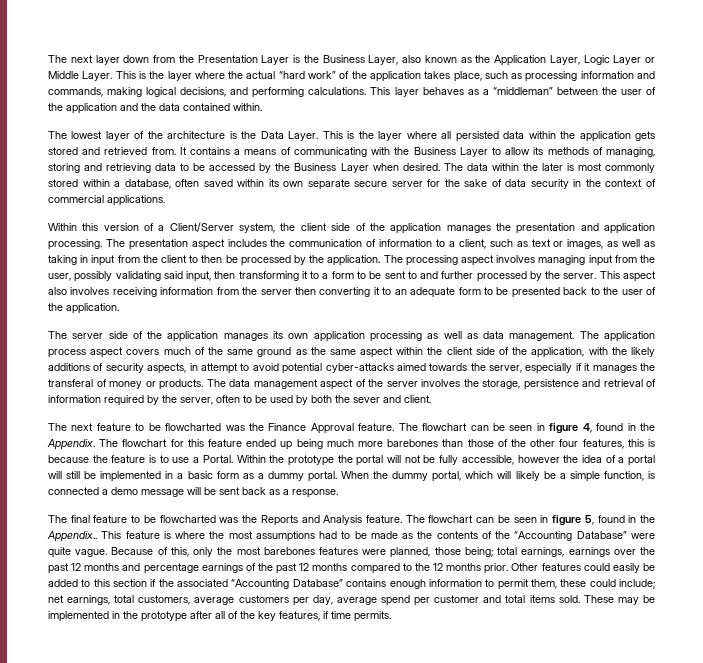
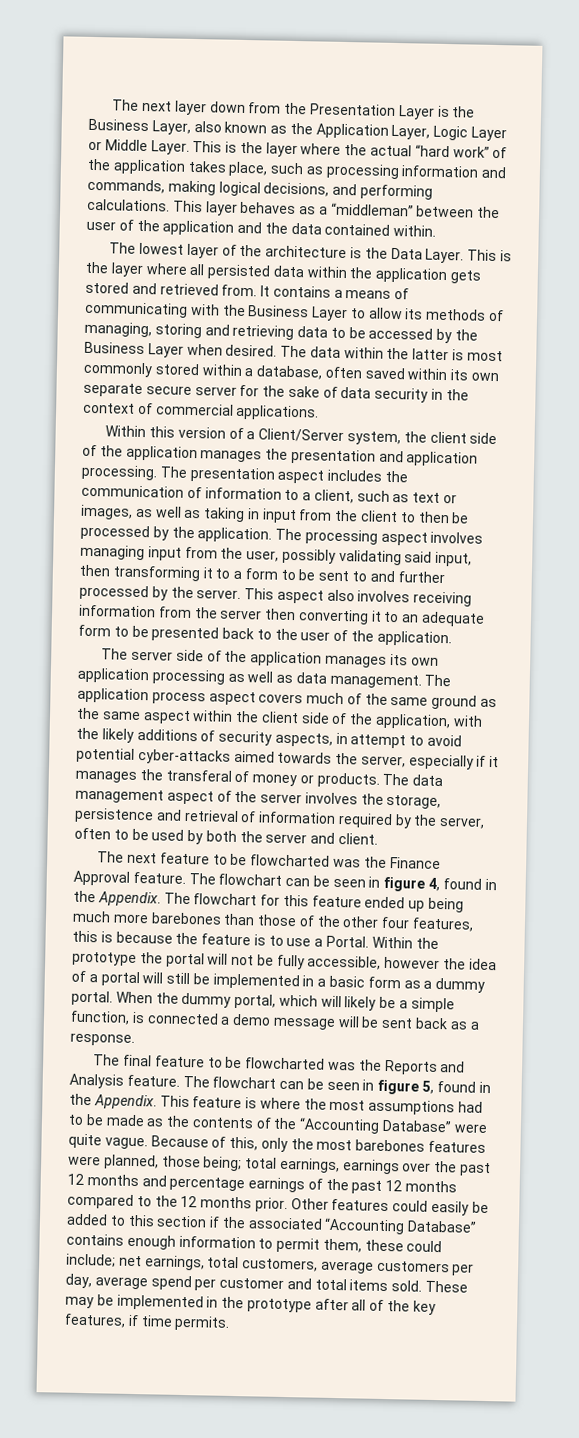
- The data within the later is most commonly stored within a database, often saved within its own separate secure server for the sake of data security in the context of commercial applications.
+ The data within the latter is most commonly stored within a database, often saved within its own separate secure server for the sake of data security in the context of commercial applications.
- The data management aspect of the server involves the storage, persistence and retrieval of information required by the server, often to be used by both the sever and client.
+ The data management aspect of the server involves the storage, persistence and retrieval of information required by the server, often to be used by both the server and client.
- The flowchart can be seen in figure 5, found in the Appendix..
+ The flowchart can be seen in figure 5, found in the Appendix.

